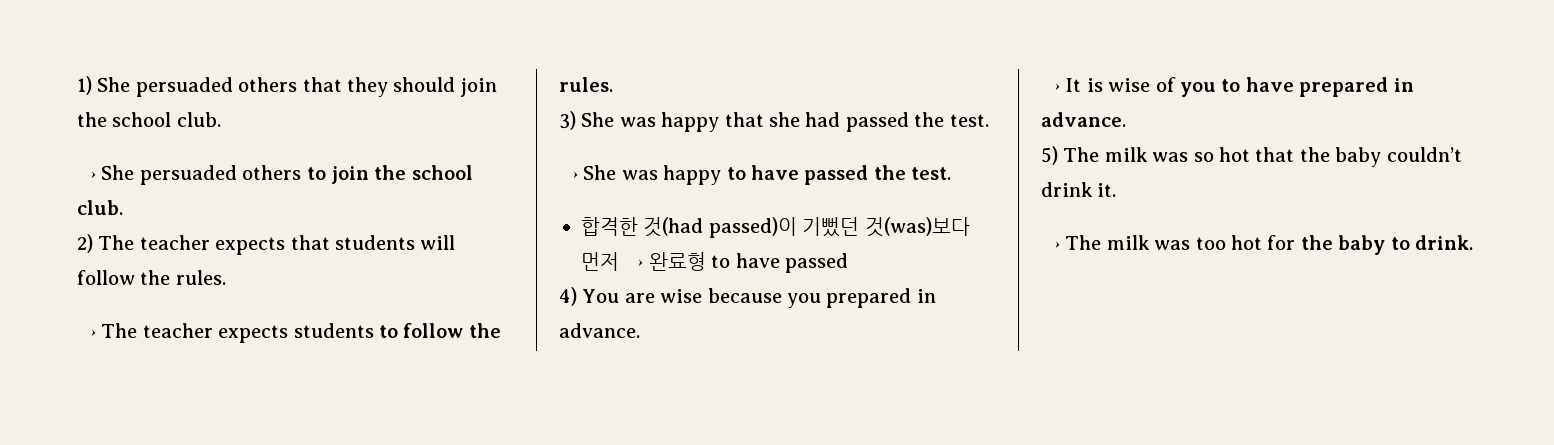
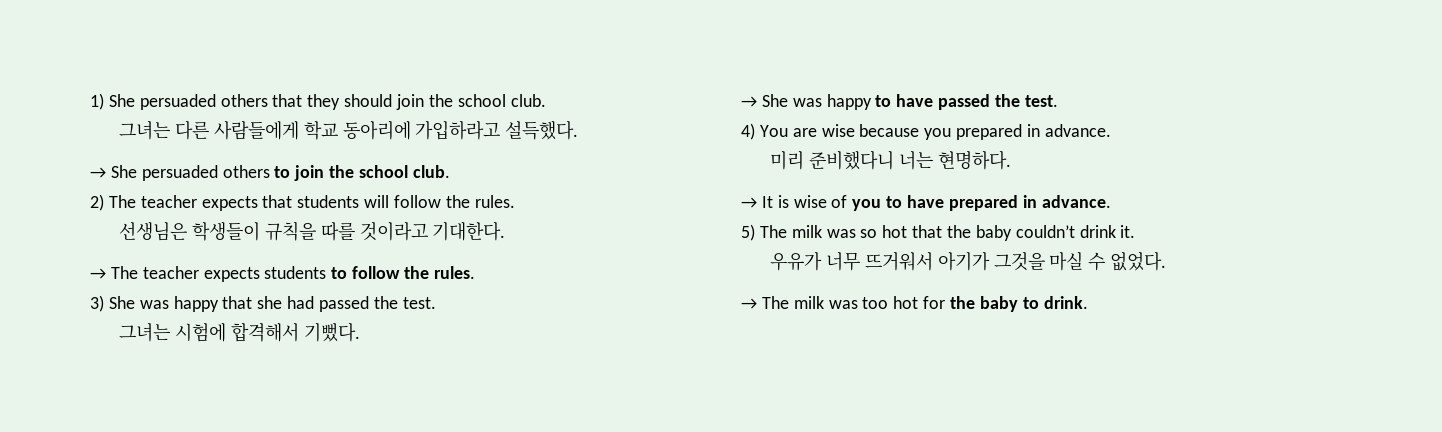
+ 그녀는 다른 사람들에게 학교 동아리에 가입하라고 설득했다.
+ 선생님은 학생들이 규칙을 따를 것이라고 기대한다.
+ 그녀는 시험에 합격해서 기뻤다.
- 합격한 것(had passed)이 기뻤던 것(was)보다 먼저 → 완료형 to have passed
+ 미리 준비했다니 너는 현명하다.
+ 우유가 너무 뜨거워서 아기가 그것을 마실 수 없었다.

